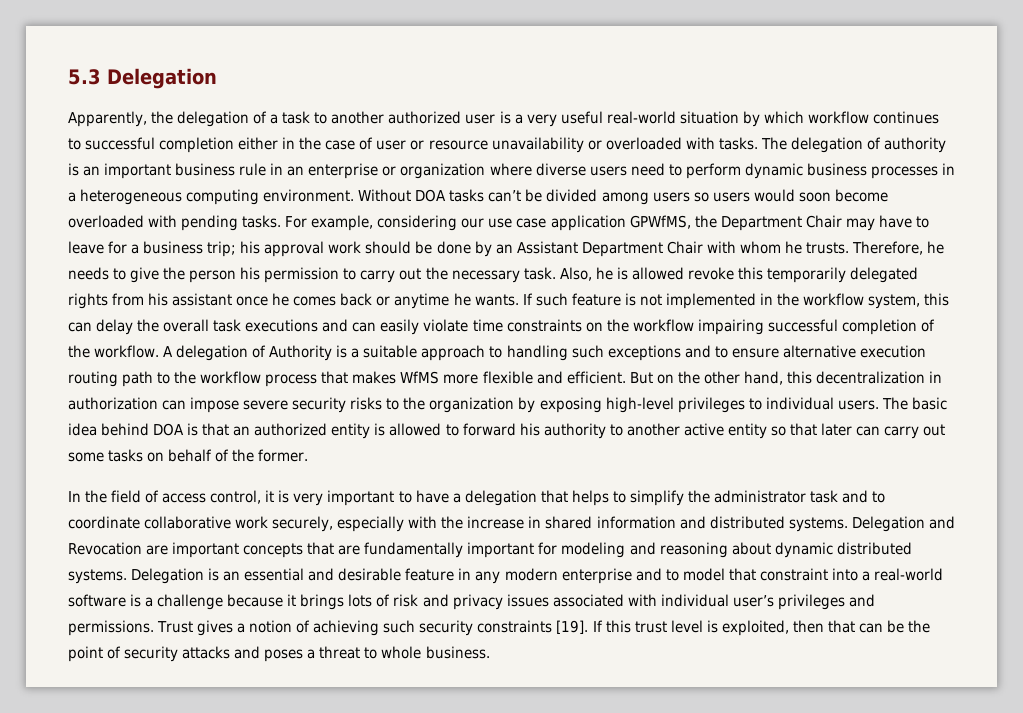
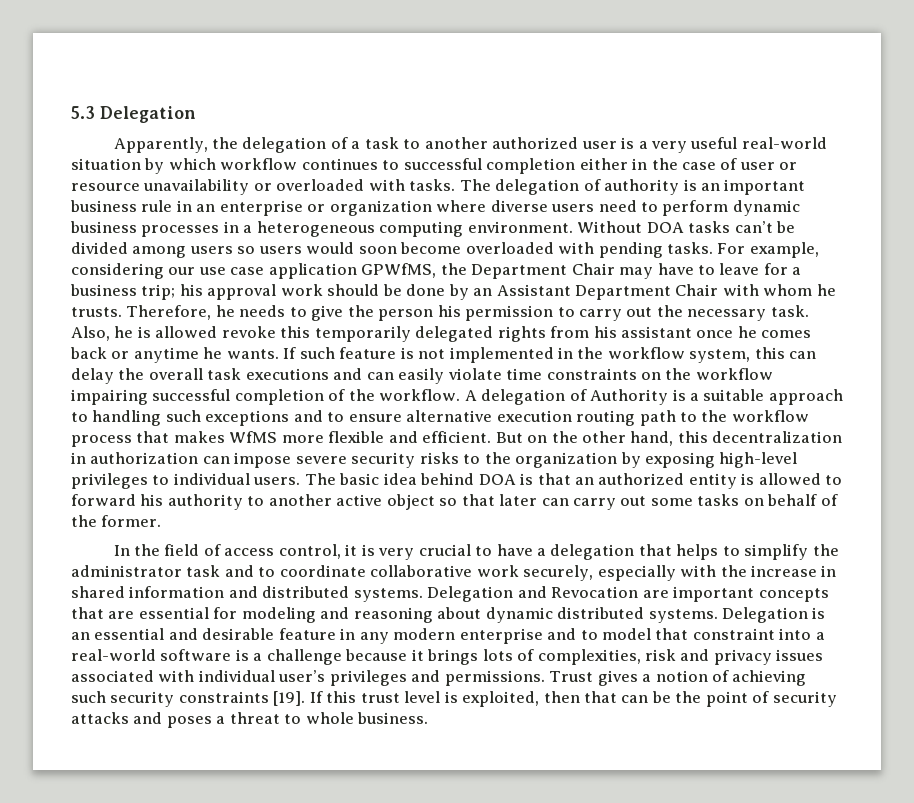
- The basic idea behind DOA is that an authorized entity is allowed to forward his authority to another active entity so that later can carry out some tasks on behalf of the former.
+ The basic idea behind DOA is that an authorized entity is allowed to forward his authority to another active object so that later can carry out some tasks on behalf of the former.
- In the field of access control, it is very important to have a delegation that helps to simplify the administrator task and to coordinate collaborative work securely, especially with the increase in shared information and distributed systems.
+ In the field of access control, it is very crucial to have a delegation that helps to simplify the administrator task and to coordinate collaborative work securely, especially with the increase in shared information and distributed systems.
- Delegation and Revocation are important concepts that are fundamentally important for modeling and reasoning about dynamic distributed systems.
+ Delegation and Revocation are important concepts that are essential for modeling and reasoning about dynamic distributed systems.
- Delegation is an essential and desirable feature in any modern enterprise and to model that constraint into a real-world software is a challenge because it brings lots of risk and privacy issues associated with individual user’s privileges and permissions.
+ Delegation is an essential and desirable feature in any modern enterprise and to model that constraint into a real-world software is a challenge because it brings lots of complexities, risk and privacy issues associated with individual user’s privileges and permissions.

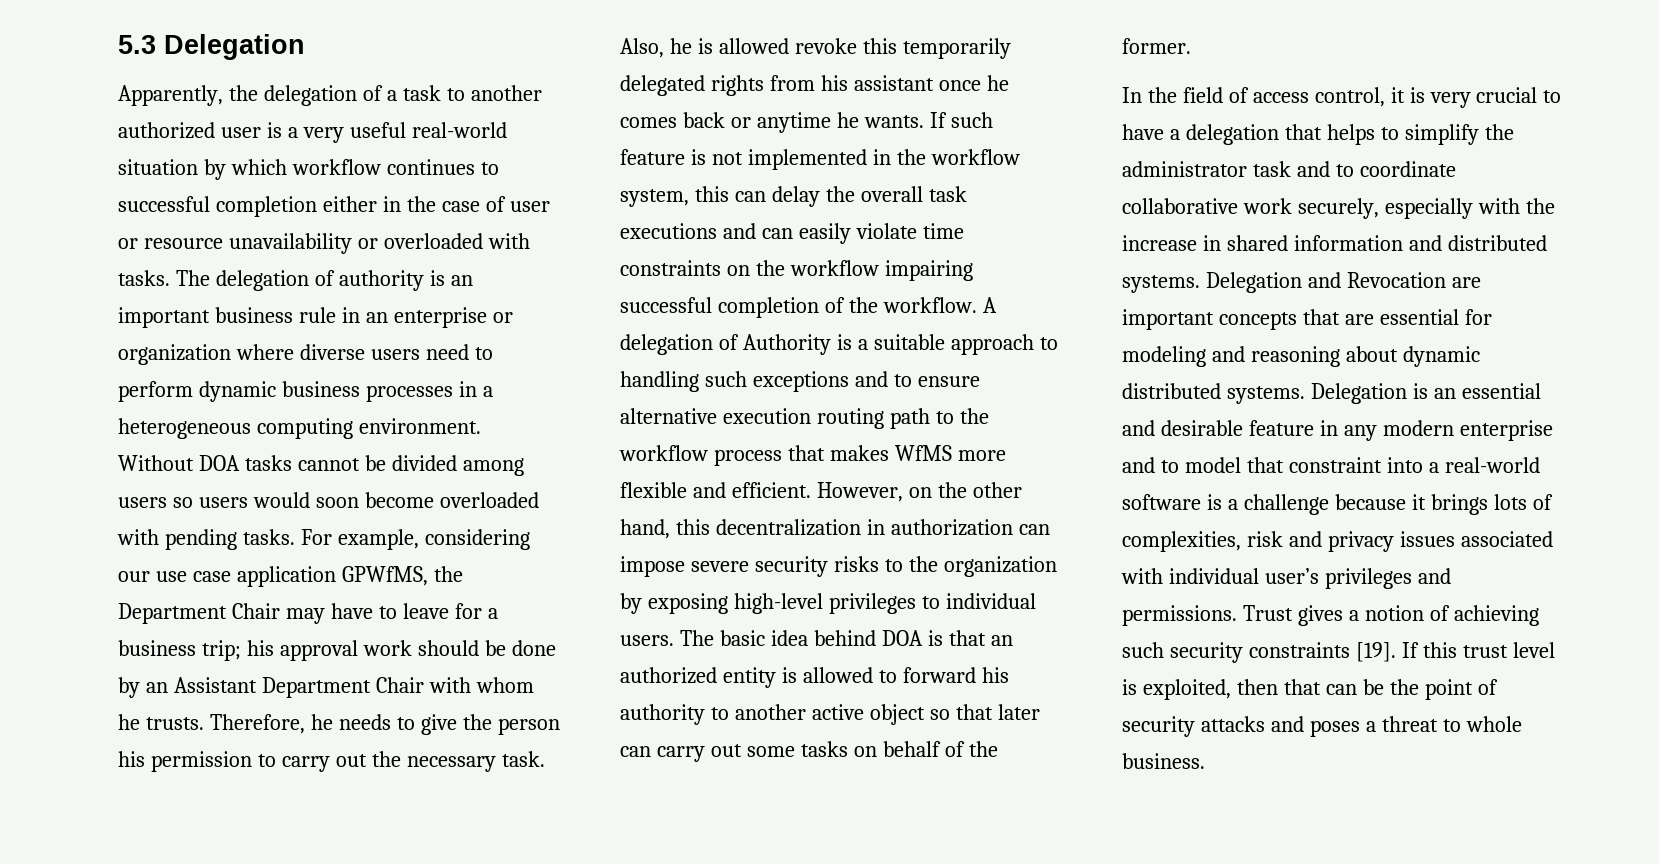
- Without DOA tasks can’t be divided among users so users would soon become overloaded with pending tasks.
+ Without DOA tasks cannot be divided among users so users would soon become overloaded with pending tasks.
- But on the other hand, this decentralization in authorization can impose severe security risks to the organization by exposing high-level privileges to individual users.
+ However, on the other hand, this decentralization in authorization can impose severe security risks to the organization by exposing high-level privileges to individual users.

